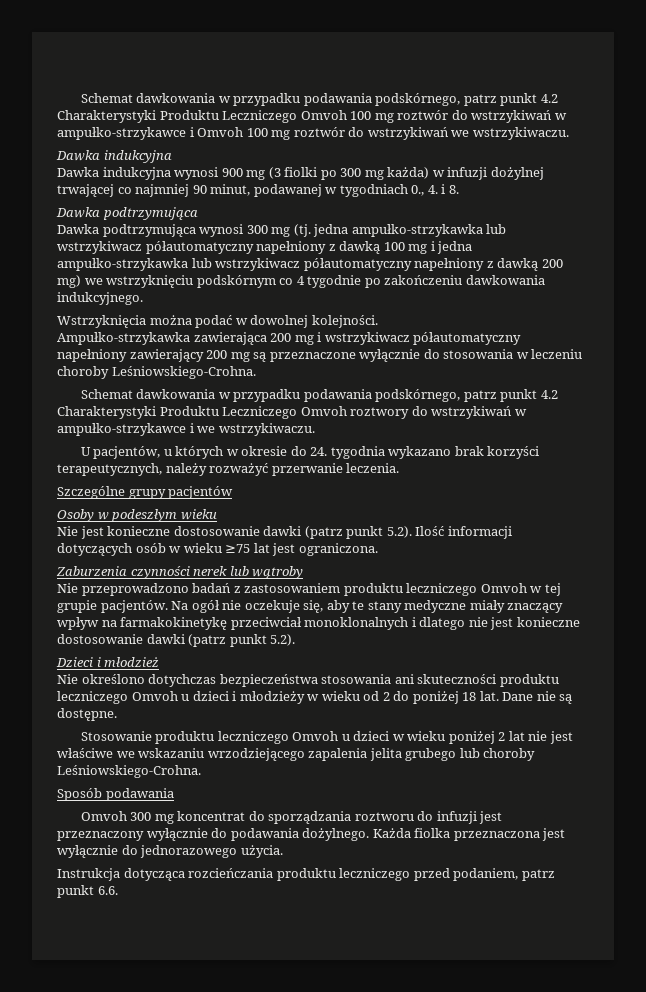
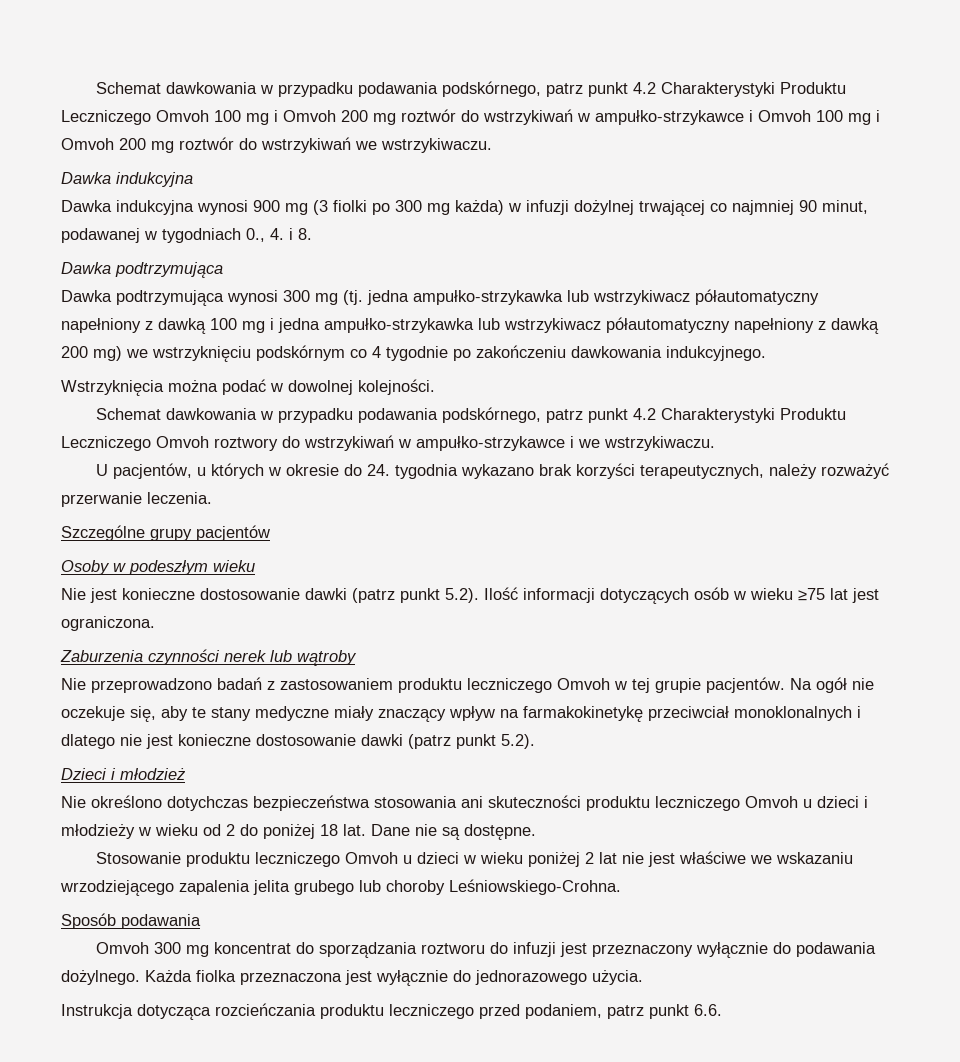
- Schemat dawkowania w przypadku podawania podskórnego, patrz punkt 4.2 Charakterystyki Produktu Leczniczego Omvoh 100 mg roztwór do wstrzykiwań w ampułko-strzykawce i Omvoh 100 mg roztwór do wstrzykiwań we wstrzykiwaczu.
+ Schemat dawkowania w przypadku podawania podskórnego, patrz punkt 4.2 Charakterystyki Produktu Leczniczego Omvoh 100 mg i Omvoh 200 mg roztwór do wstrzykiwań w ampułko-strzykawce i Omvoh 100 mg i Omvoh 200 mg roztwór do wstrzykiwań we wstrzykiwaczu.
- Ampułko-strzykawka zawierająca 200 mg i wstrzykiwacz półautomatyczny napełniony zawierający 200 mg są przeznaczone wyłącznie do stosowania w leczeniu choroby Leśniowskiego-Crohna.

